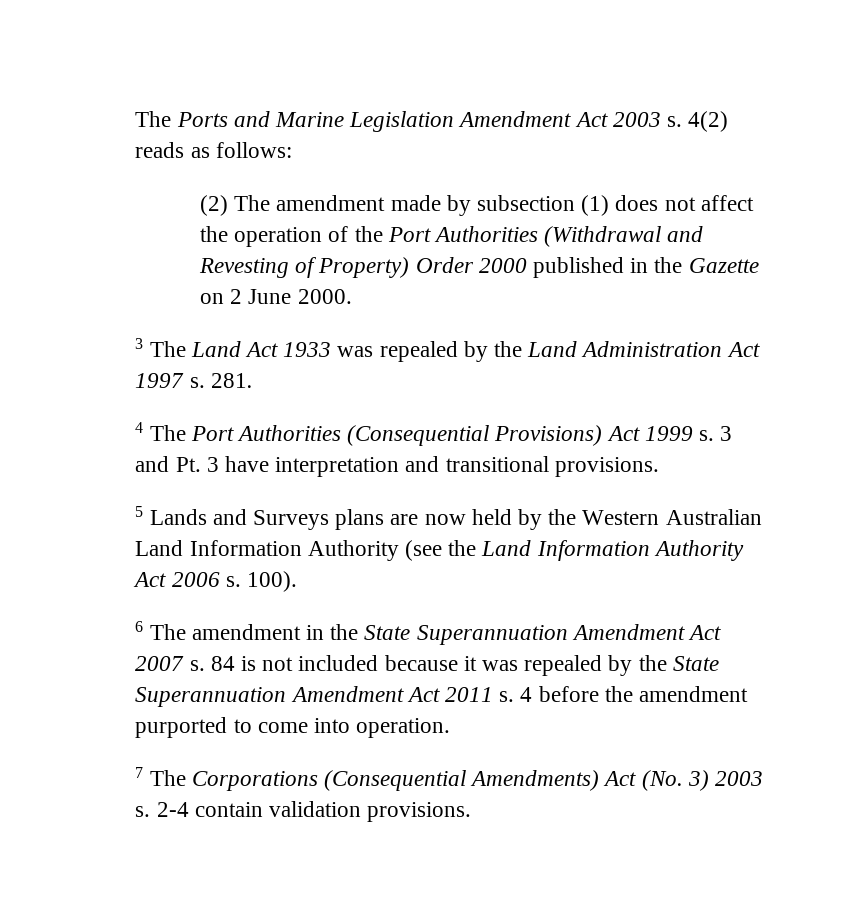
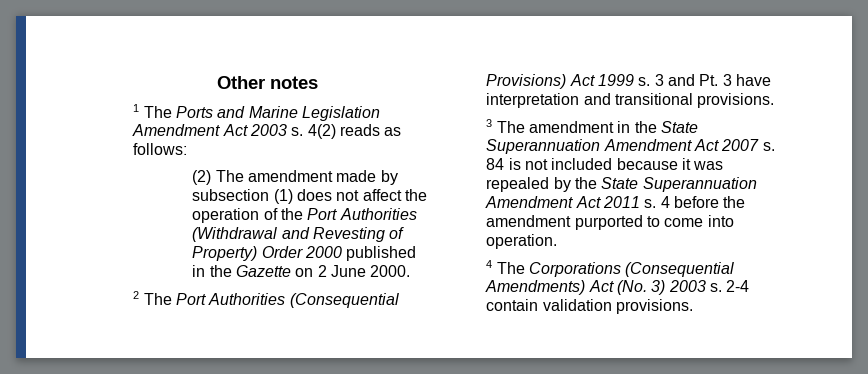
- The Ports and Marine Legislation Amendment Act 2003 s.
+ Other notes
+ 1 The Ports and Marine Legislation Amendment Act 2003 s.
- 3 The Land Act 1933 was repealed by the Land Administration Act 1997 s. 281.
- 4 The Port Authorities (Consequential Provisions) Act 1999 s.
+ 2 The Port Authorities (Consequential Provisions) Act 1999 s.
- 5 Lands and Surveys plans are now held by the Western Australian Land Information Authority (see the Land Information Authority Act 2006 s. 100).
- 6 The amendment in the State Superannuation Amendment Act 2007 s.
+ 3 The amendment in the State Superannuation Amendment Act 2007 s.
- 7 The Corporations (Consequential Amendments) Act (No. 3) 2003 s.
+ 4 The Corporations (Consequential Amendments) Act (No. 3) 2003 s.

